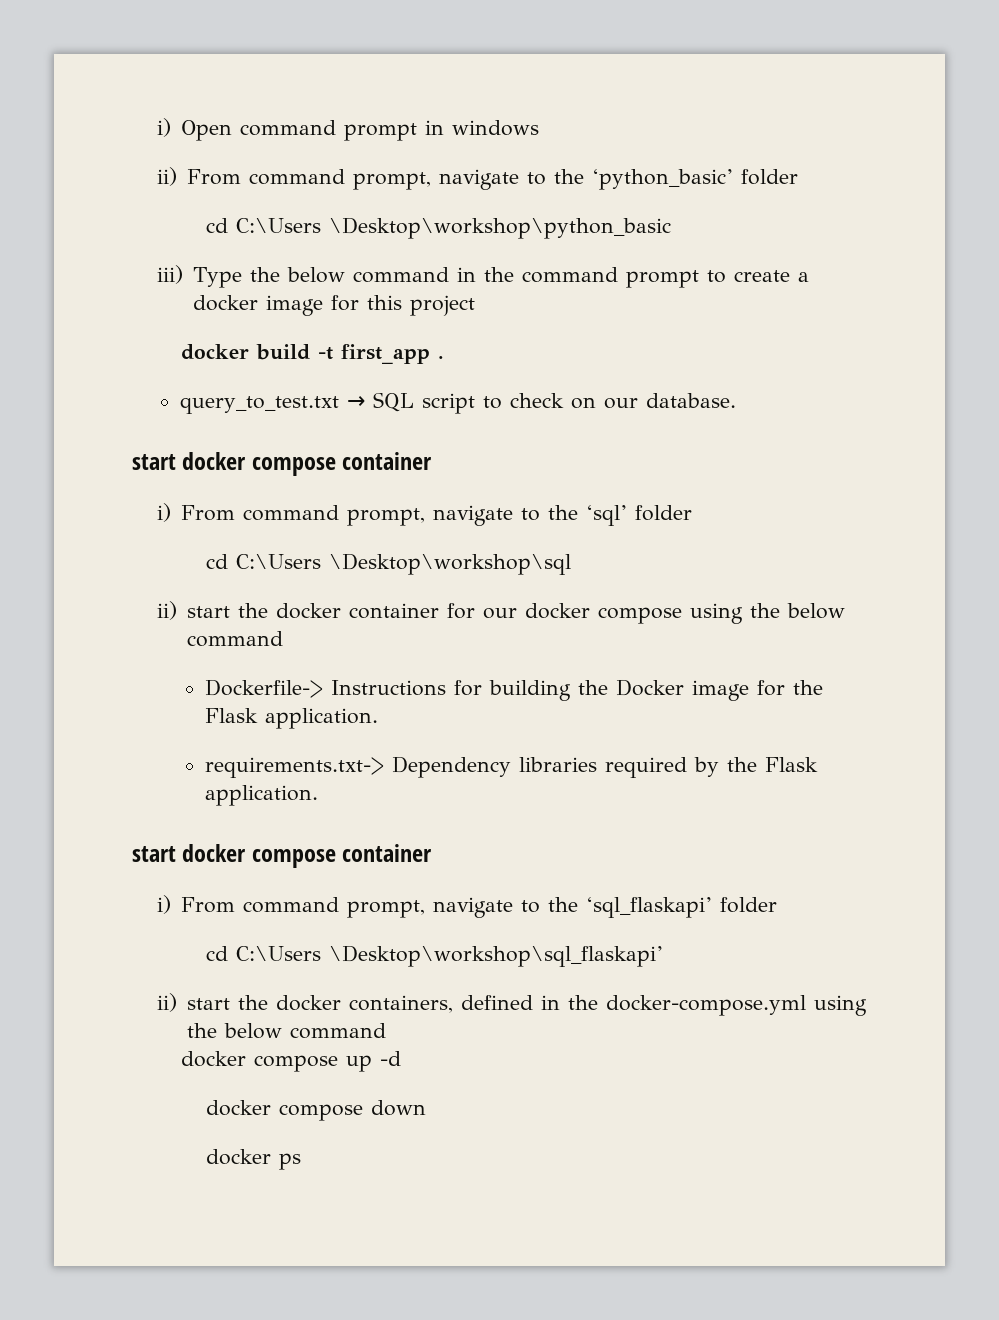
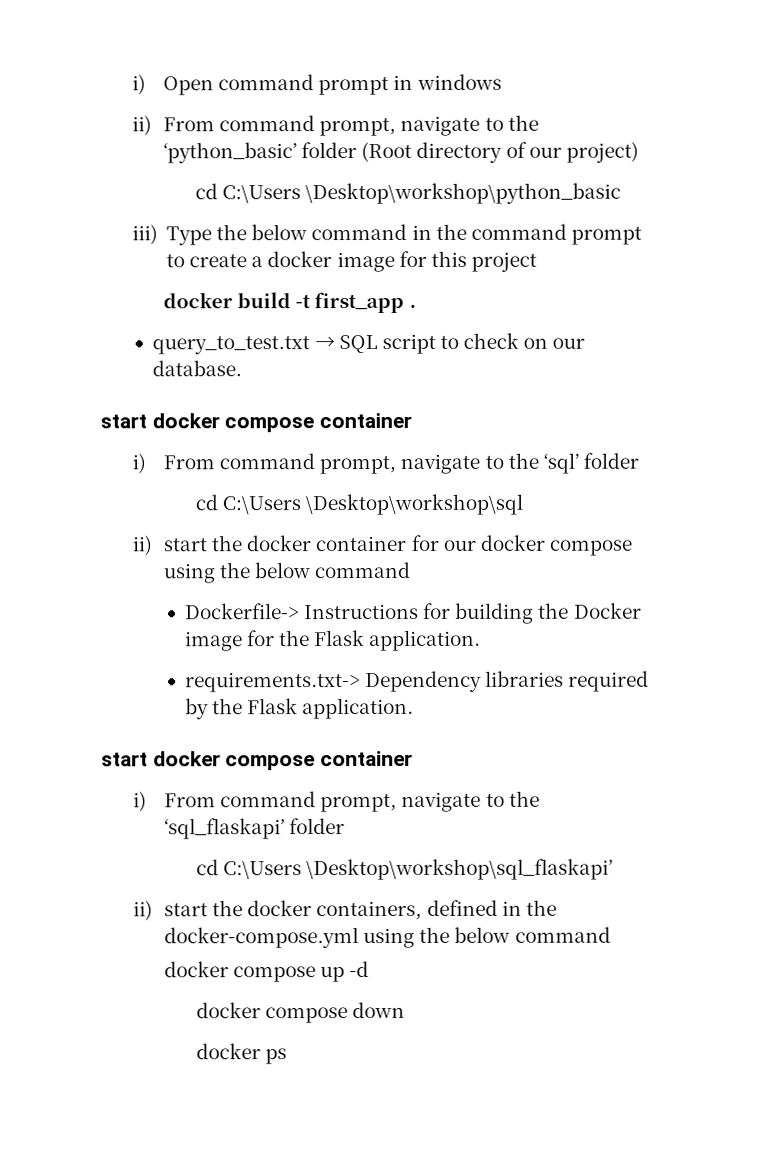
- ii) From command prompt, navigate to the ‘python_basic’ folder
+ ii) From command prompt, navigate to the ‘python_basic’ folder (Root directory of our project)

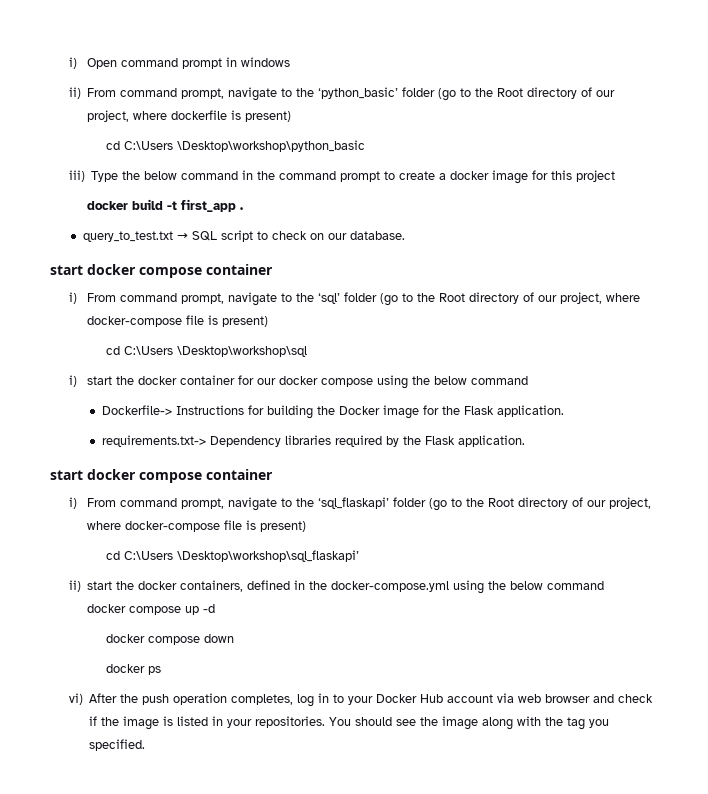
- ii) From command prompt, navigate to the ‘python_basic’ folder (Root directory of our project)
+ ii) From command prompt, navigate to the ‘python_basic’ folder (go to the Root directory of our project, where dockerfile is present)
- i) From command prompt, navigate to the ‘sql’ folder
+ i) From command prompt, navigate to the ‘sql’ folder (go to the Root directory of our project, where docker-compose file is present)
- ii) start the docker container for our docker compose using the below command
+ i) start the docker container for our docker compose using the below command
- i) From command prompt, navigate to the ‘sql_flaskapi’ folder
+ i) From command prompt, navigate to the ‘sql_flaskapi’ folder (go to the Root directory of our project, where docker-compose file is present)
+ vi) After the push operation completes, log in to your Docker Hub account via web browser and check if the image is listed in your repositories. You should see the image along with the tag you specified.

